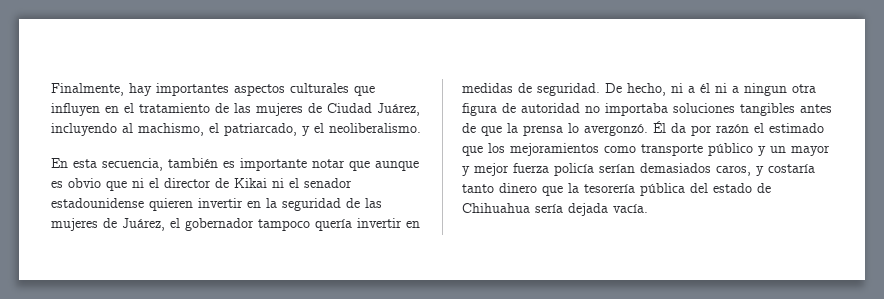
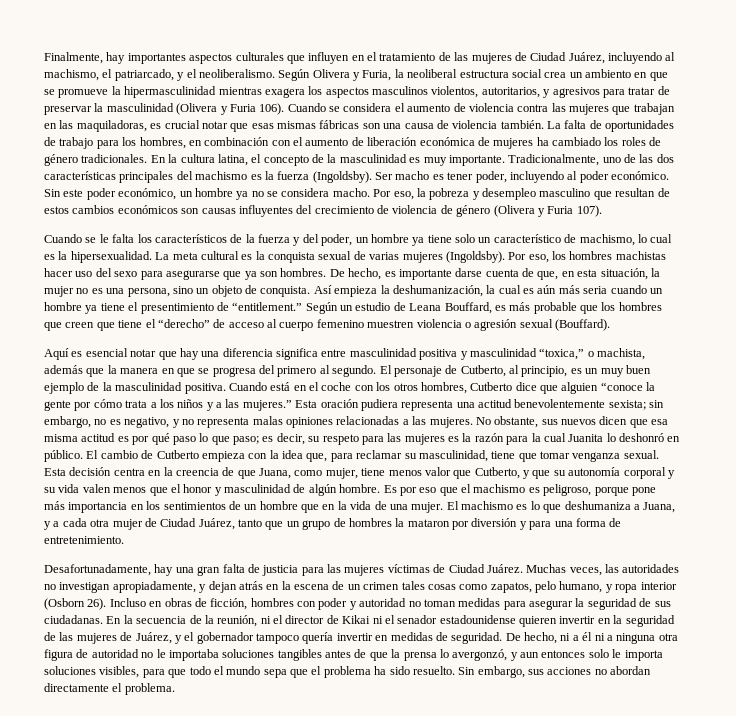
- Finalmente, hay importantes aspectos culturales que influyen en el tratamiento de las mujeres de Ciudad Juárez, incluyendo al machismo, el patriarcado, y el neoliberalismo.
- En esta secuencia, también es importante notar que aunque es obvio que ni el director de Kikai ni el senador estadounidense quieren invertir en la seguridad de las mujeres de Juárez, el gobernador tampoco quería invertir en medidas de seguridad.
+ Finalmente, hay importantes aspectos culturales que influyen en el tratamiento de las mujeres de Ciudad Juárez, incluyendo al machismo, el patriarcado, y el neoliberalismo. Según Olivera y Furia, la neoliberal estructura social crea un ambiento en que se promueve la hipermasculinidad mientras exagera los aspectos masculinos violentos, autoritarios, y agresivos para tratar de preservar la masculinidad (Olivera y Furia 106). Cuando se considera el aumento de violencia contra las mujeres que trabajan en las maquiladoras, es crucial notar que esas mismas fábricas son una causa de violencia también. La falta de oportunidades de trabajo para los hombres, en combinación con el aumento de liberación económica de mujeres ha cambiado los roles de género tradicionales. En la cultura latina, el concepto de la masculinidad es muy importante. Tradicionalmente, uno de las dos características principales del machismo es la fuerza (Ingoldsby). Ser macho es tener poder, incluyendo al poder económico. Sin este poder económico, un hombre ya no se considera macho. Por eso, la pobreza y desempleo masculino que resultan de estos cambios económicos son causas influyentes del crecimiento de violencia de género (Olivera y Furia 107).
+ Cuando se le falta los característicos de la fuerza y del poder, un hombre ya tiene solo un característico de machismo, lo cual es la hipersexualidad. La meta cultural es la conquista sexual de varias mujeres (Ingoldsby). Por eso, los hombres machistas hacer uso del sexo para asegurarse que ya son hombres. De hecho, es importante darse cuenta de que, en esta situación, la mujer no es una persona, sino un objeto de conquista. Así empieza la deshumanización, la cual es aún más seria cuando un hombre ya tiene el presentimiento de “entitlement.” Según un estudio de Leana Bouffard, es más probable que los hombres que creen que tiene el “derecho” de acceso al cuerpo femenino muestren violencia o agresión sexual (Bouffard).
+ Aquí es esencial notar que hay una diferencia significa entre masculinidad positiva y masculinidad “toxica,” o machista, además que la manera en que se progresa del primero al segundo. El personaje de Cutberto, al principio, es un muy buen ejemplo de la masculinidad positiva. Cuando está en el coche con los otros hombres, Cutberto dice que alguien “conoce la gente por cómo trata a los niños y a las mujeres.” Esta oración pudiera representa una actitud benevolentemente sexista; sin embargo, no es negativo, y no representa malas opiniones relacionadas a las mujeres. No obstante, sus nuevos dicen que esa misma actitud es por qué paso lo que paso; es decir, su respeto para las mujeres es la razón para la cual Juanita lo deshonró en público. El cambio de Cutberto empieza con la idea que, para reclamar su masculinidad, tiene que tomar venganza sexual. Esta decisión centra en la creencia de que Juana, como mujer, tiene menos valor que Cutberto, y que su autonomía corporal y su vida valen menos que el honor y masculinidad de algún hombre. Es por eso que el machismo es peligroso, porque pone más importancia en los sentimientos de un hombre que en la vida de una mujer. El machismo es lo que deshumaniza a Juana, y a cada otra mujer de Ciudad Juárez, tanto que un grupo de hombres la mataron por diversión y para una forma de entretenimiento.
+ Desafortunadamente, hay una gran falta de justicia para las mujeres víctimas de Ciudad Juárez. Muchas veces, las autoridades no investigan apropiadamente, y dejan atrás en la escena de un crimen tales cosas como zapatos, pelo humano, y ropa interior (Osborn 26). Incluso en obras de ficción, hombres con poder y autoridad no toman medidas para asegurar la seguridad de sus ciudadanas. En la secuencia de la reunión, ni el director de Kikai ni el senador estadounidense quieren invertir en la seguridad de las mujeres de Juárez, y el gobernador tampoco quería invertir en medidas de seguridad.
- De hecho, ni a él ni a ningun otra figura de autoridad no importaba soluciones tangibles antes de que la prensa lo avergonzó. Él da por razón el estimado que los mejoramientos como transporte público y un mayor y mejor fuerza policía serían demasiados caros, y costaría tanto dinero que la tesorería pública del estado de Chihuahua sería dejada vacía.
+ De hecho, ni a él ni a ninguna otra figura de autoridad no le importaba soluciones tangibles antes de que la prensa lo avergonzó, y aun entonces solo le importa soluciones visibles, para que todo el mundo sepa que el problema ha sido resuelto. Sin embargo, sus acciones no abordan directamente el problema.

